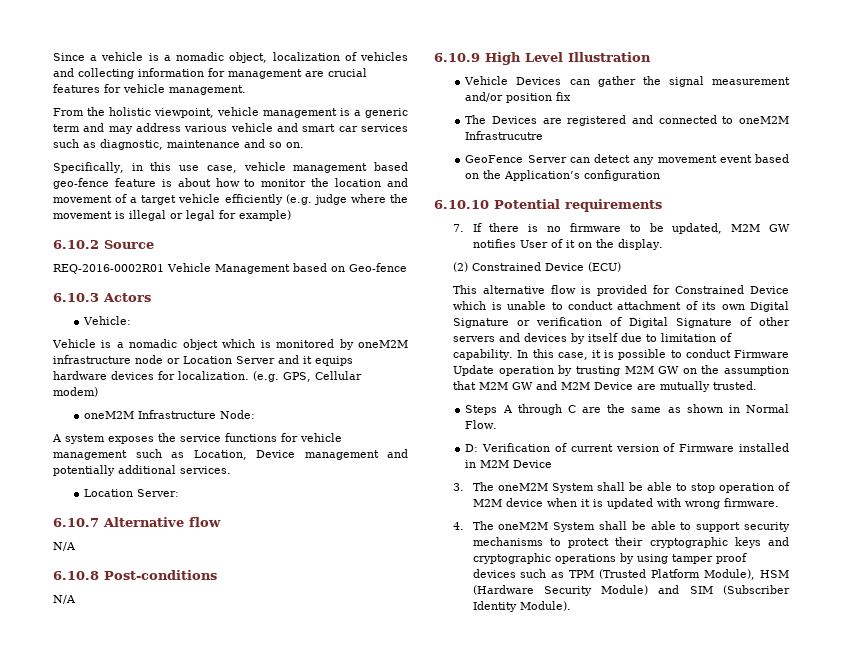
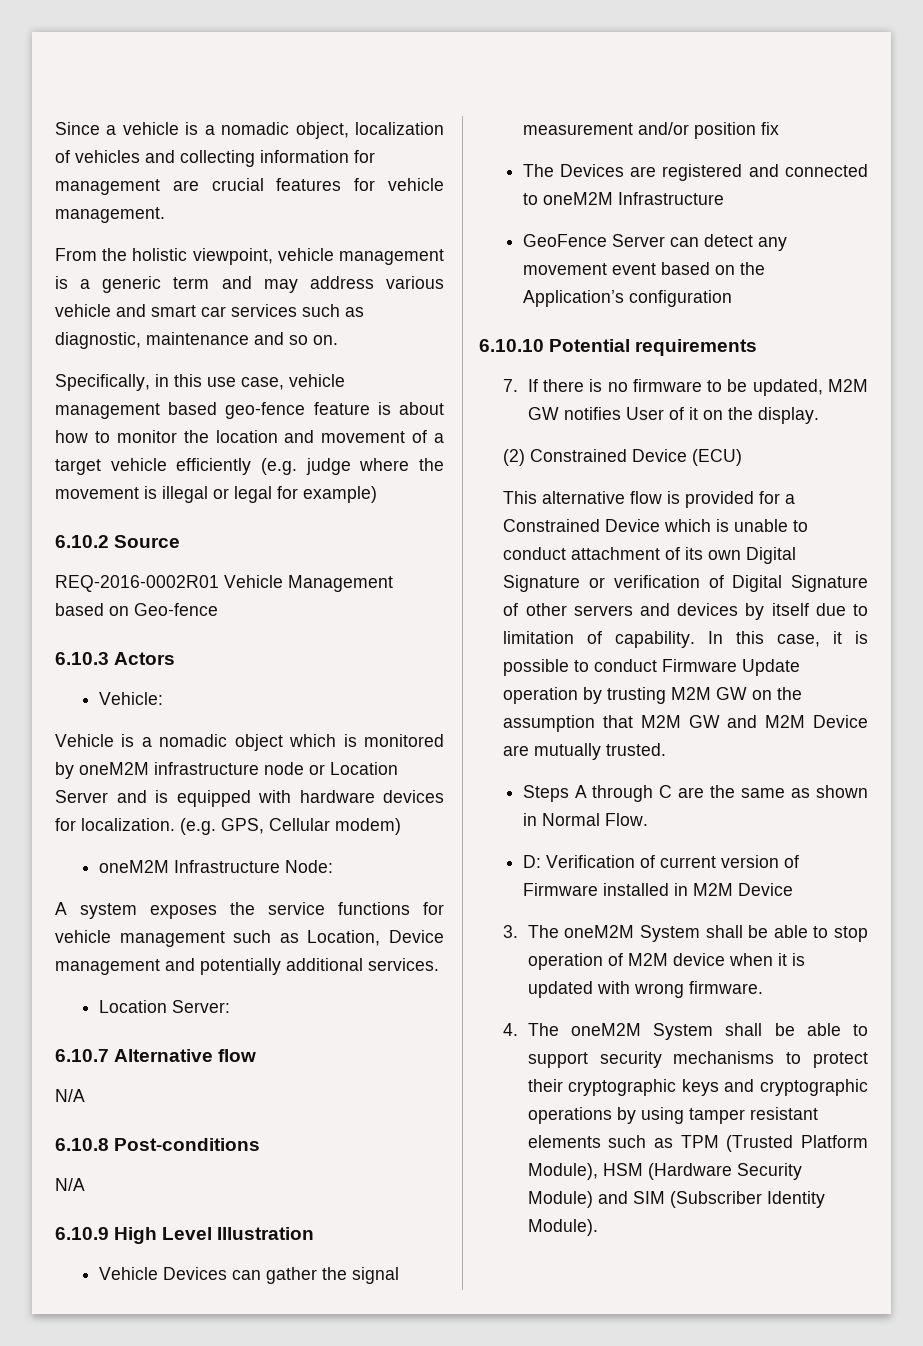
- Vehicle is a nomadic object which is monitored by oneM2M infrastructure node or Location Server and it equips hardware devices for localization.
+ Vehicle is a nomadic object which is monitored by oneM2M infrastructure node or Location Server and is equipped with hardware devices for localization.
- The Devices are registered and connected to oneM2M Infrastrucutre
+ The Devices are registered and connected to oneM2M Infrastructure
- This alternative flow is provided for Constrained Device which is unable to conduct attachment of its own Digital Signature or verification of Digital Signature of other servers and devices by itself due to limitation of capability.
+ This alternative flow is provided for a Constrained Device which is unable to conduct attachment of its own Digital Signature or verification of Digital Signature of other servers and devices by itself due to limitation of capability.
- 4. The oneM2M System shall be able to support security mechanisms to protect their cryptographic keys and cryptographic operations by using tamper proof devices such as TPM (Trusted Platform Module), HSM (Hardware Security Module) and SIM (Subscriber Identity Module).
+ 4. The oneM2M System shall be able to support security mechanisms to protect their cryptographic keys and cryptographic operations by using tamper resistant elements such as TPM (Trusted Platform Module), HSM (Hardware Security Module) and SIM (Subscriber Identity Module).

